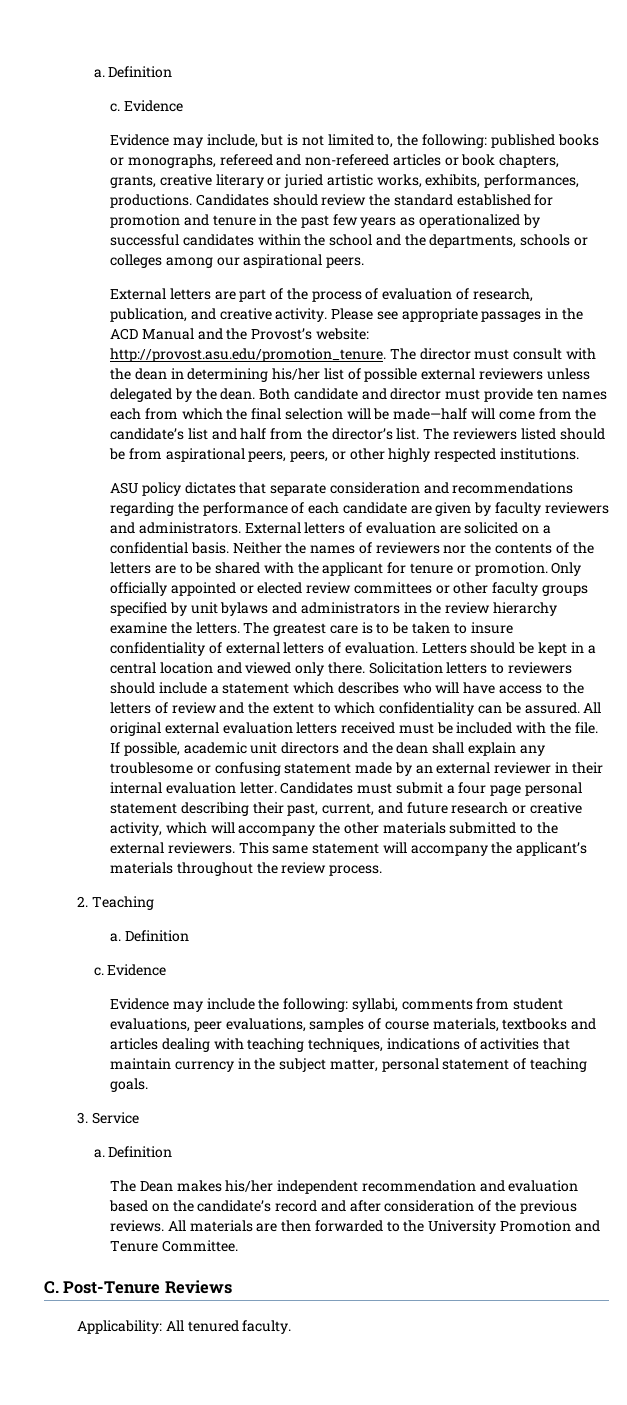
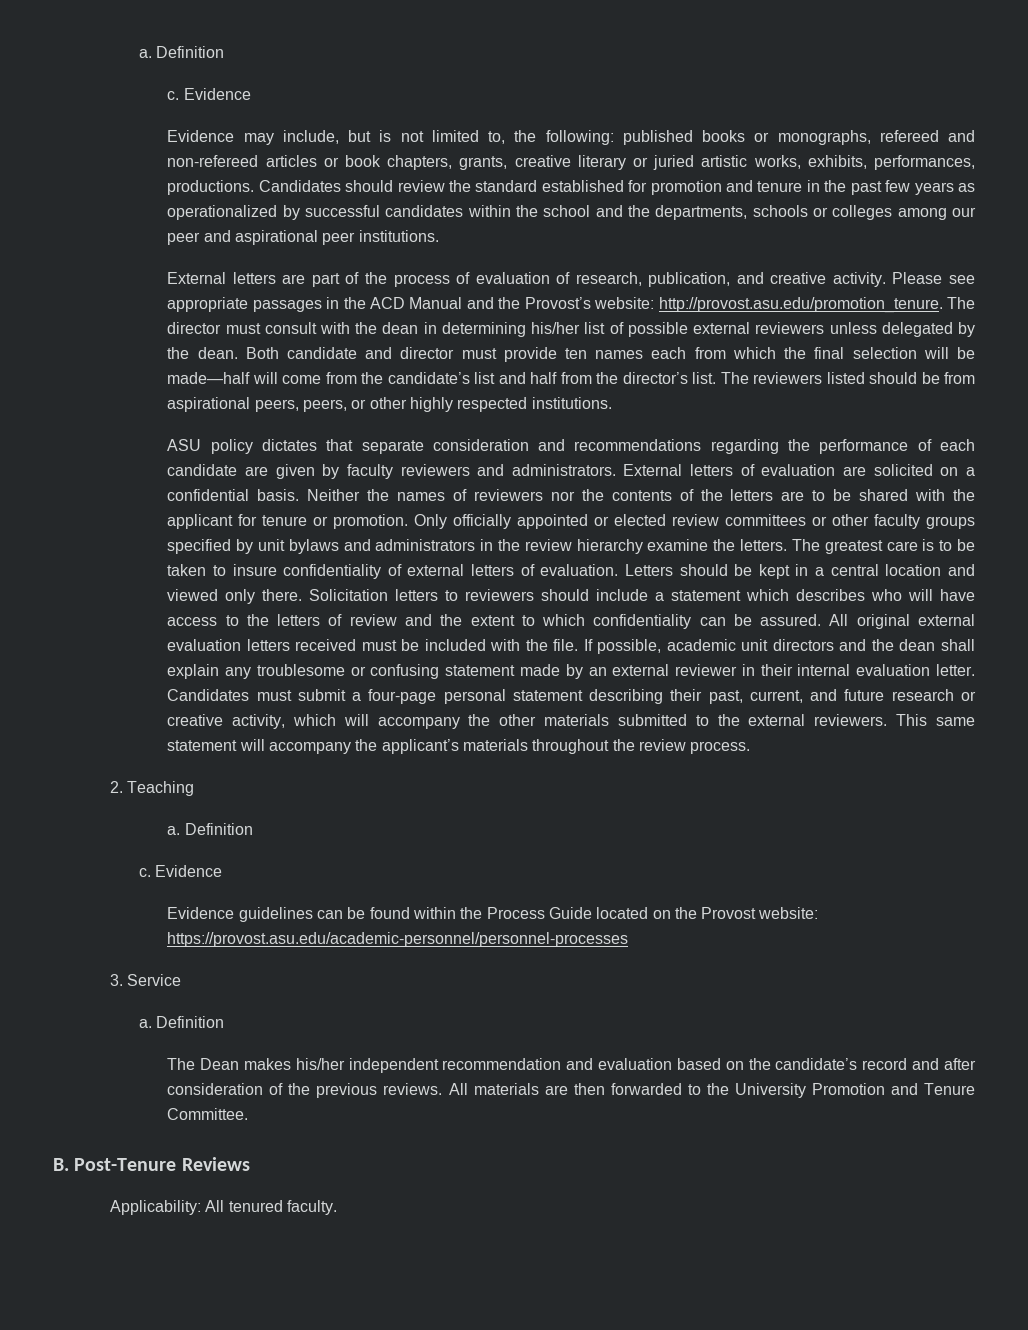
- Candidates should review the standard established for promotion and tenure in the past few years as operationalized by successful candidates within the school and the departments, schools or colleges among our aspirational peers.
+ Candidates should review the standard established for promotion and tenure in the past few years as operationalized by successful candidates within the school and the departments, schools or colleges among our peer and aspirational peer institutions.
- Candidates must submit a four page personal statement describing their past, current, and future research or creative activity, which will accompany the other materials submitted to the external reviewers.
+ Candidates must submit a four-page personal statement describing their past, current, and future research or creative activity, which will accompany the other materials submitted to the external reviewers.
- Evidence may include the following: syllabi, comments from student evaluations, peer evaluations, samples of course materials, textbooks and articles dealing with teaching techniques, indications of activities that maintain currency in the subject matter, personal statement of teaching goals.
+ Evidence guidelines can be found within the Process Guide located on the Provost website: https://provost.asu.edu/academic-personnel/personnel-processes
- C. Post-Tenure Reviews
+ B. Post-Tenure Reviews

